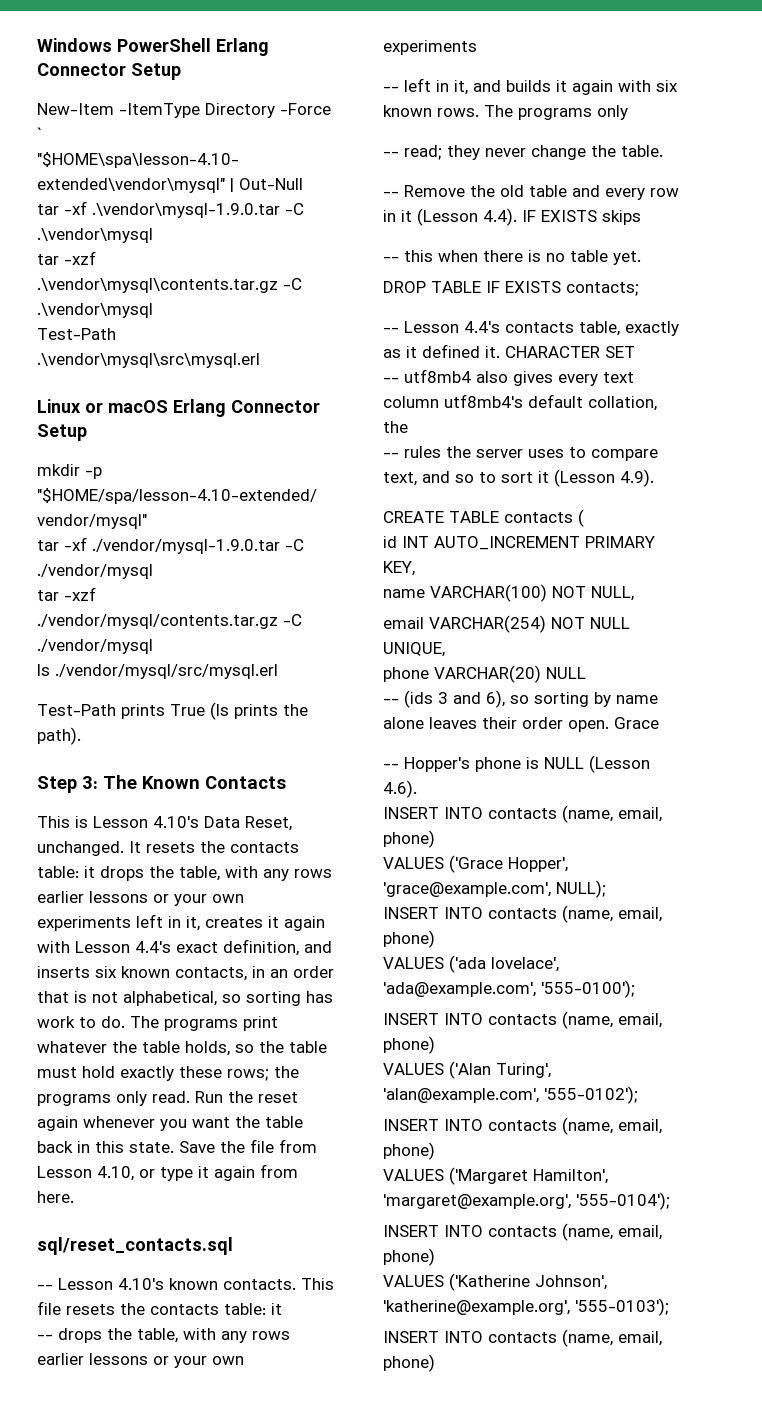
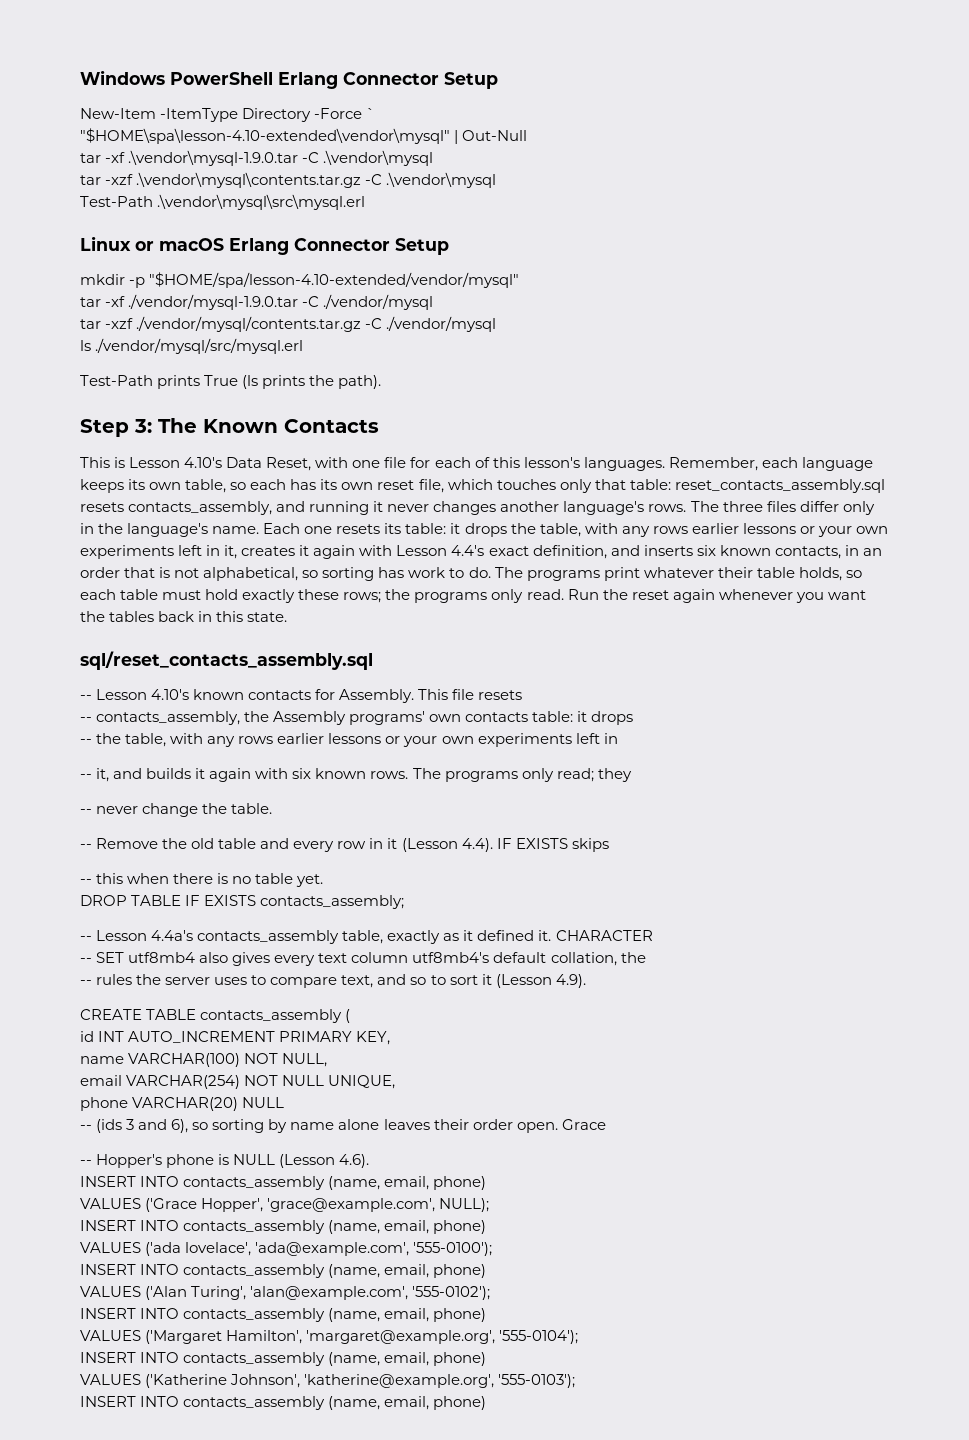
- This is Lesson 4.10's Data Reset, unchanged. It resets the contacts table: it drops the table, with any rows earlier lessons or your own experiments left in it, creates it again with Lesson 4.4's exact definition, and inserts six known contacts, in an order that is not alphabetical, so sorting has work to do.
+ This is Lesson 4.10's Data Reset, with one file for each of this lesson's languages. Remember, each language keeps its own table, so each has its own reset file, which touches only that table: reset_contacts_assembly.sql resets contacts_assembly, and running it never changes another language's rows. The three files differ only in the language's name. Each one resets its table: it drops the table, with any rows earlier lessons or your own experiments left in it, creates it again with Lesson 4.4's exact definition, and inserts six known contacts, in an order that is not alphabetical, so sorting has work to do.
- The programs print whatever the table holds, so the table must hold exactly these rows; the programs only read.
+ The programs print whatever their table holds, so each table must hold exactly these rows; the programs only read.
- Run the reset again whenever you want the table back in this state. Save the file from Lesson 4.10, or type it again from here.
- sql/reset_contacts.sql
+ Run the reset again whenever you want the tables back in this state.
+ sql/reset_contacts_assembly.sql
- -- Lesson 4.10's known contacts.
+ -- Lesson 4.10's known contacts for Assembly.
- This file resets the contacts table: it
- -- drops the table, with any rows earlier lessons or your own experiments
- -- left in it, and builds it again with six known rows.
+ This file resets
+ -- contacts_assembly, the Assembly programs' own contacts table: it drops
+ -- the table, with any rows earlier lessons or your own experiments left in
+ -- it, and builds it again with six known rows.
- The programs only
- -- read; they never change the table.
+ The programs only read; they
+ -- never change the table.
- DROP TABLE IF EXISTS contacts;
- -- Lesson 4.4's contacts table, exactly as it defined it.
+ DROP TABLE IF EXISTS contacts_assembly;
+ -- Lesson 4.4a's contacts_assembly table, exactly as it defined it.
- CHARACTER SET
- -- utf8mb4 also gives every text column utf8mb4's default collation, the
+ CHARACTER
+ -- SET utf8mb4 also gives every text column utf8mb4's default collation, the
- CREATE TABLE contacts (
+ CREATE TABLE contacts_assembly (
  -- Hopper's phone is NULL (Lesson 4.6).
- INSERT INTO contacts (name, email, phone)
+ INSERT INTO contacts_assembly (name, email, phone)
  VALUES ('Grace Hopper', 'grace@example.com', NULL);
- INSERT INTO contacts (name, email, phone)
+ INSERT INTO contacts_assembly (name, email, phone)
  VALUES ('ada lovelace', 'ada@example.com', '555-0100');
- INSERT INTO contacts (name, email, phone)
+ INSERT INTO contacts_assembly (name, email, phone)
  VALUES ('Alan Turing', 'alan@example.com', '555-0102');
- INSERT INTO contacts (name, email, phone)
+ INSERT INTO contacts_assembly (name, email, phone)
  VALUES ('Margaret Hamilton', 'margaret@example.org', '555-0104');
- INSERT INTO contacts (name, email, phone)
+ INSERT INTO contacts_assembly (name, email, phone)
  VALUES ('Katherine Johnson', 'katherine@example.org', '555-0103');
- INSERT INTO contacts (name, email, phone)
+ INSERT INTO contacts_assembly (name, email, phone)

